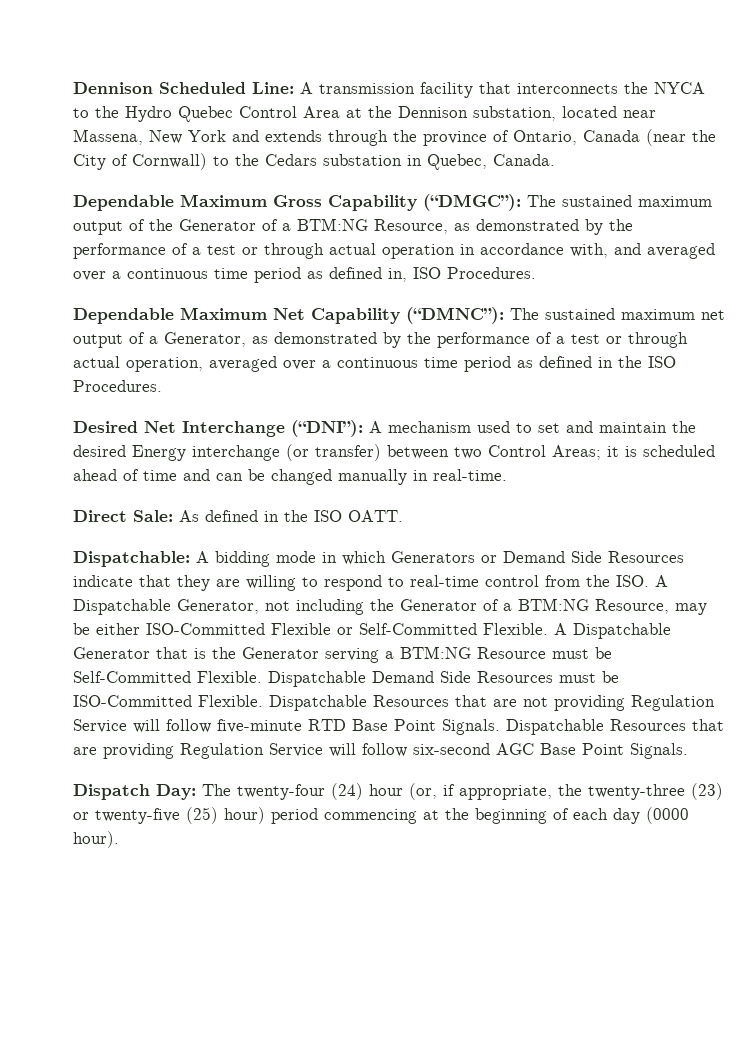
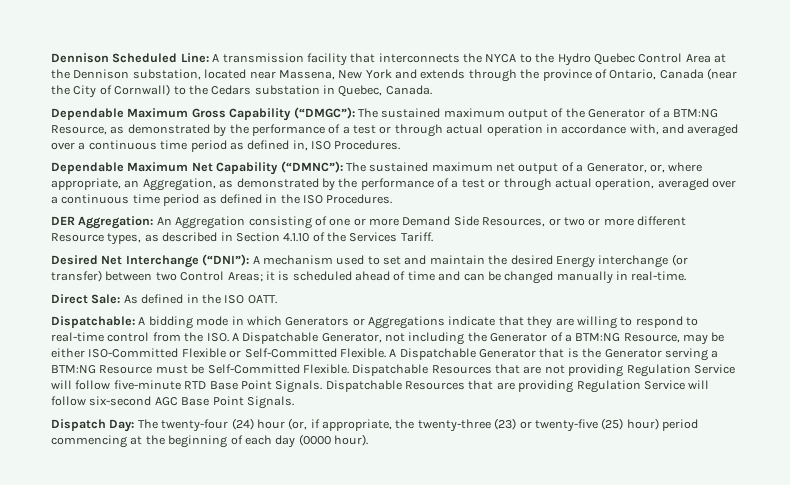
- Dependable Maximum Net Capability (“DMNC”): The sustained maximum net output of a Generator, as demonstrated by the performance of a test or through actual operation, averaged over a continuous time period as defined in the ISO Procedures.
+ Dependable Maximum Net Capability (“DMNC”): The sustained maximum net output of a Generator, or, where appropriate, an Aggregation, as demonstrated by the performance of a test or through actual operation, averaged over a continuous time period as defined in the ISO Procedures.
+ DER Aggregation: An Aggregation consisting of one or more Demand Side Resources, or two or more different Resource types, as described in Section 4.1.10 of the Services Tariff.
- Dispatchable: A bidding mode in which Generators or Demand Side Resources indicate that they are willing to respond to real-time control from the ISO. A Dispatchable Generator, not including the Generator of a BTM:NG Resource, may be either ISO-Committed Flexible or Self-Committed Flexible.
+ Dispatchable: A bidding mode in which Generators or Aggregations indicate that they are willing to respond to real-time control from the ISO. A Dispatchable Generator, not including the Generator of a BTM:NG Resource, may be either ISO-Committed Flexible or Self-Committed Flexible.
- Dispatchable Demand Side Resources must be ISO-Committed Flexible. Dispatchable Resources that are not providing Regulation Service will follow five-minute RTD Base Point Signals.
+ Dispatchable Resources that are not providing Regulation Service will follow five-minute RTD Base Point Signals.

